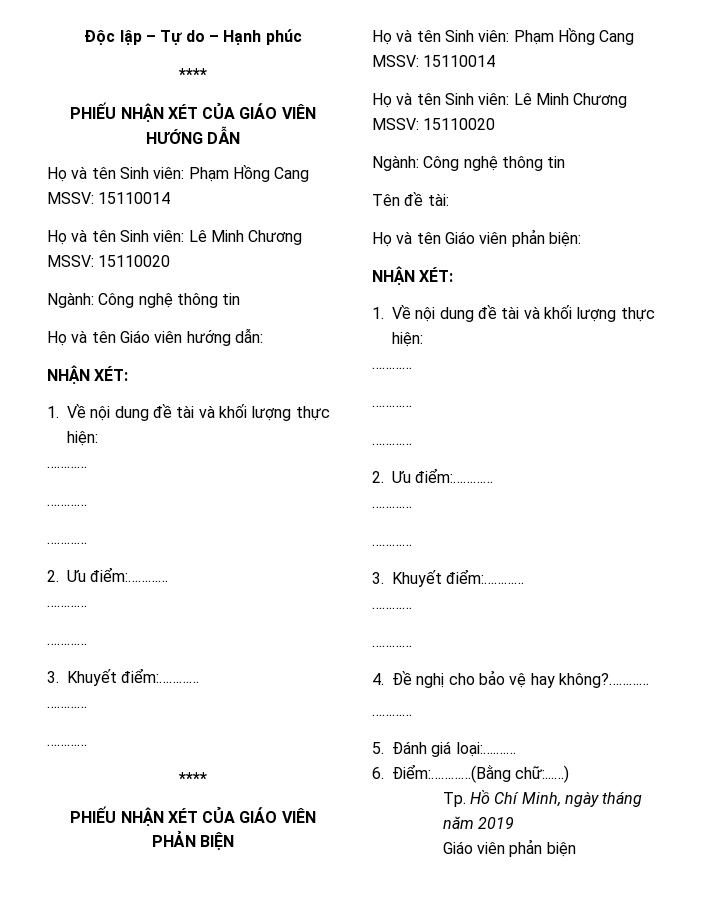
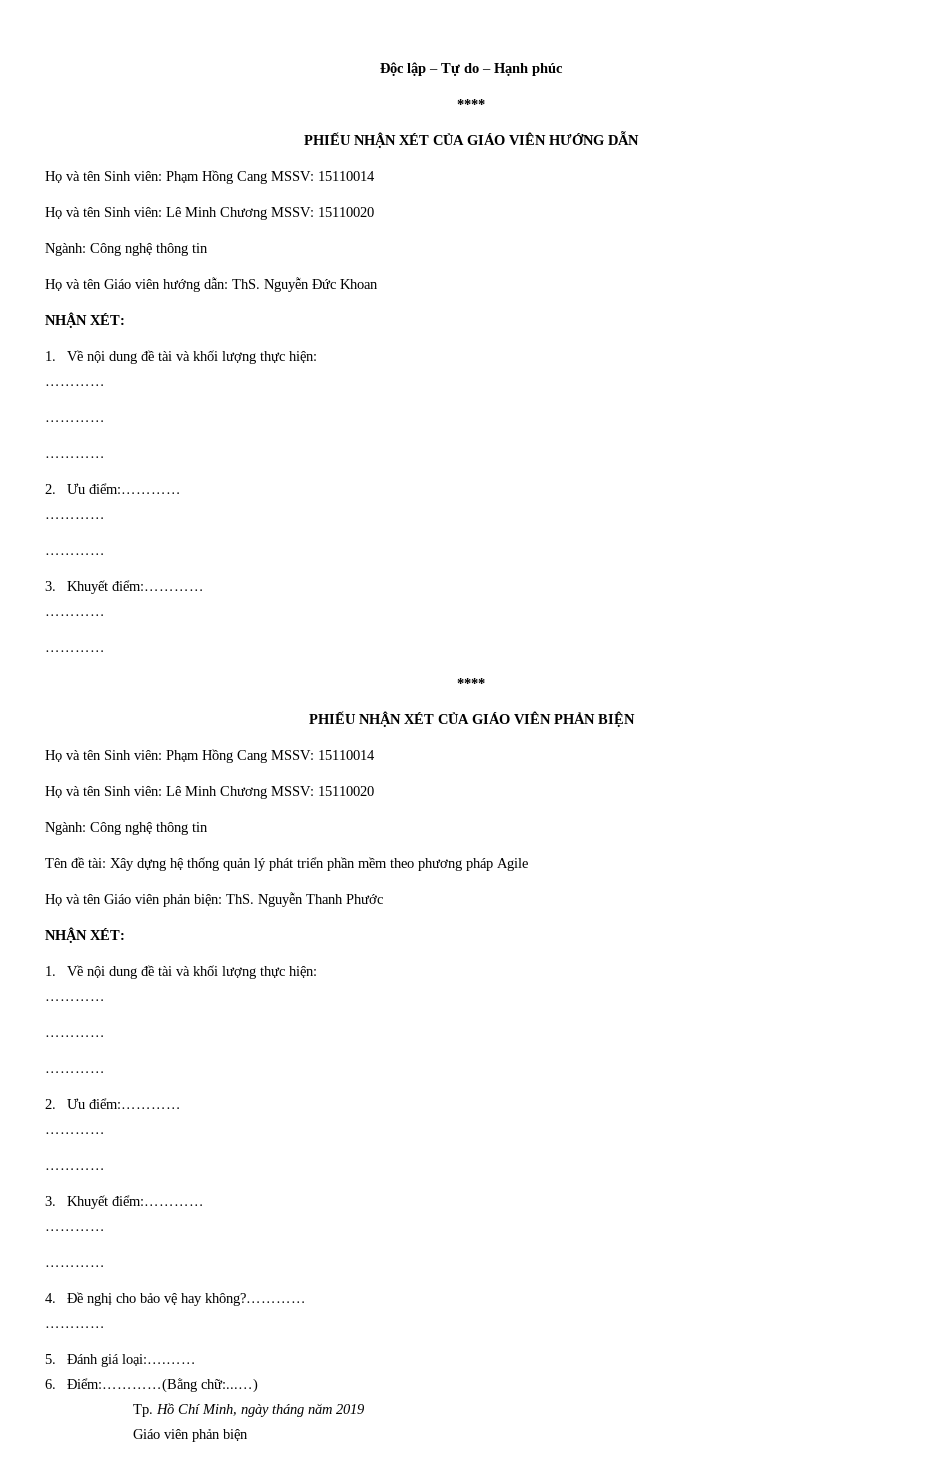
- Họ và tên Giáo viên hướng dẫn:
+ Họ và tên Giáo viên hướng dẫn: ThS. Nguyễn Đức Khoan
- Tên đề tài:
+ Tên đề tài: Xây dựng hệ thống quản lý phát triển phần mềm theo phương pháp Agile
- Họ và tên Giáo viên phản biện:
+ Họ và tên Giáo viên phản biện: ThS. Nguyễn Thanh Phước

